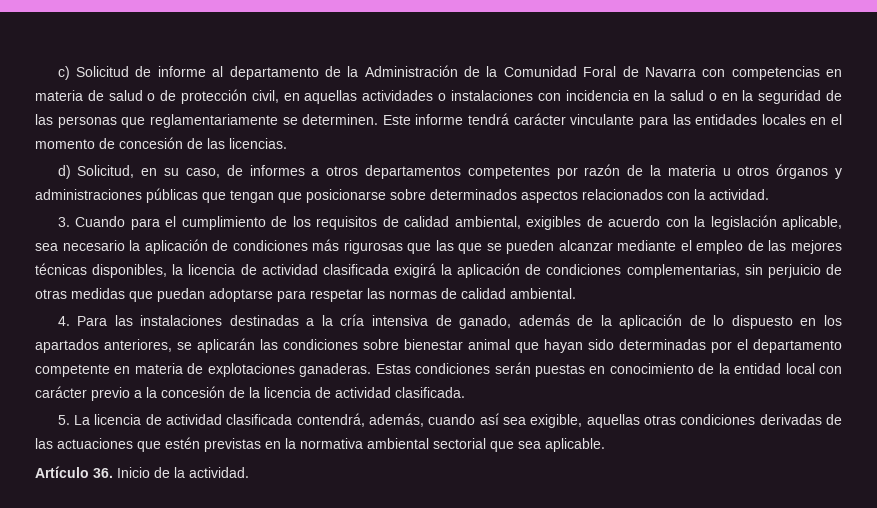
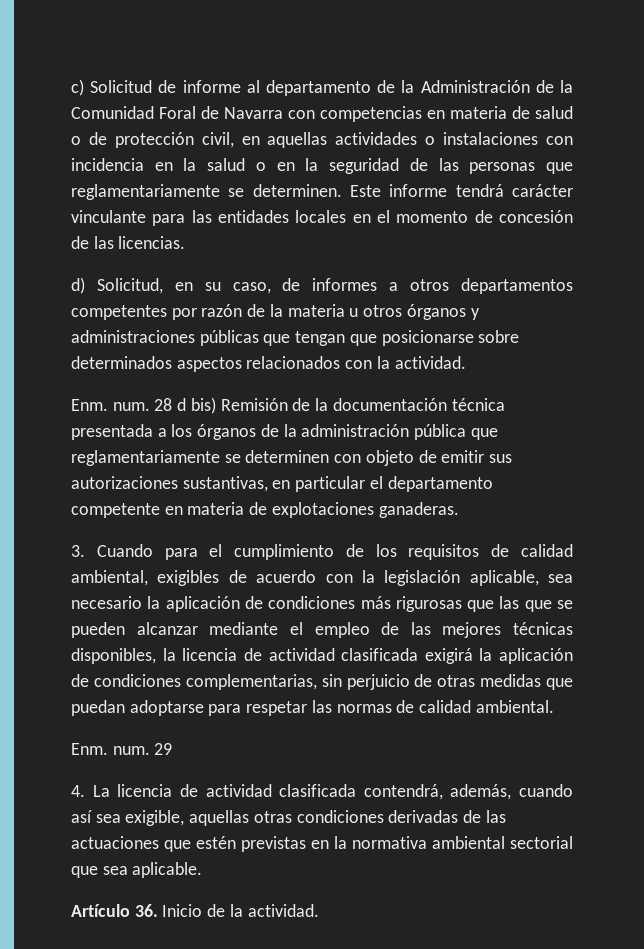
+ Enm. num. 28 d bis) Remisión de la documentación técnica presentada a los órganos de la administración pública que reglamentariamente se determinen con objeto de emitir sus autorizaciones sustantivas, en particular el departamento competente en materia de explotaciones ganaderas.
- 4. Para las instalaciones destinadas a la cría intensiva de ganado, además de la aplicación de lo dispuesto en los apartados anteriores, se aplicarán las condiciones sobre bienestar animal que hayan sido determinadas por el departamento competente en materia de explotaciones ganaderas. Estas condiciones serán puestas en conocimiento de la entidad local con carácter previo a la concesión de la licencia de actividad clasificada.
- 5. La licencia de actividad clasificada contendrá, además, cuando así sea exigible, aquellas otras condiciones derivadas de las actuaciones que estén previstas en la normativa ambiental sectorial que sea aplicable.
+ Enm. num. 29
+ 4. La licencia de actividad clasificada contendrá, además, cuando así sea exigible, aquellas otras condiciones derivadas de las actuaciones que estén previstas en la normativa ambiental sectorial que sea aplicable.

